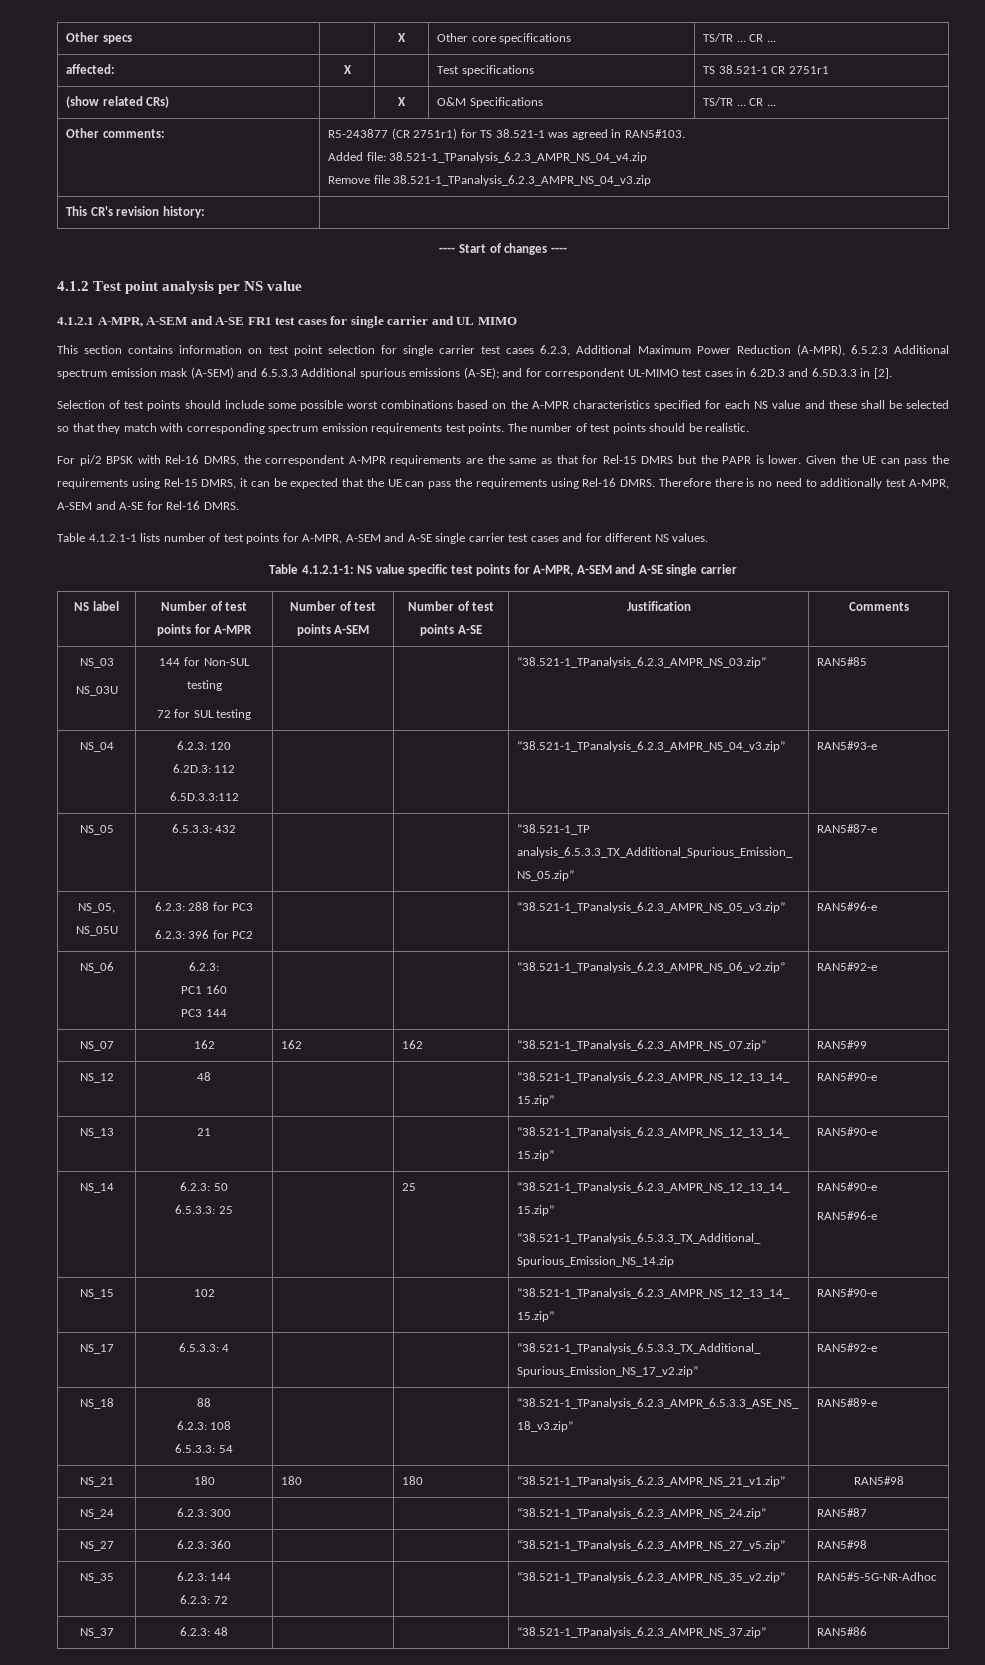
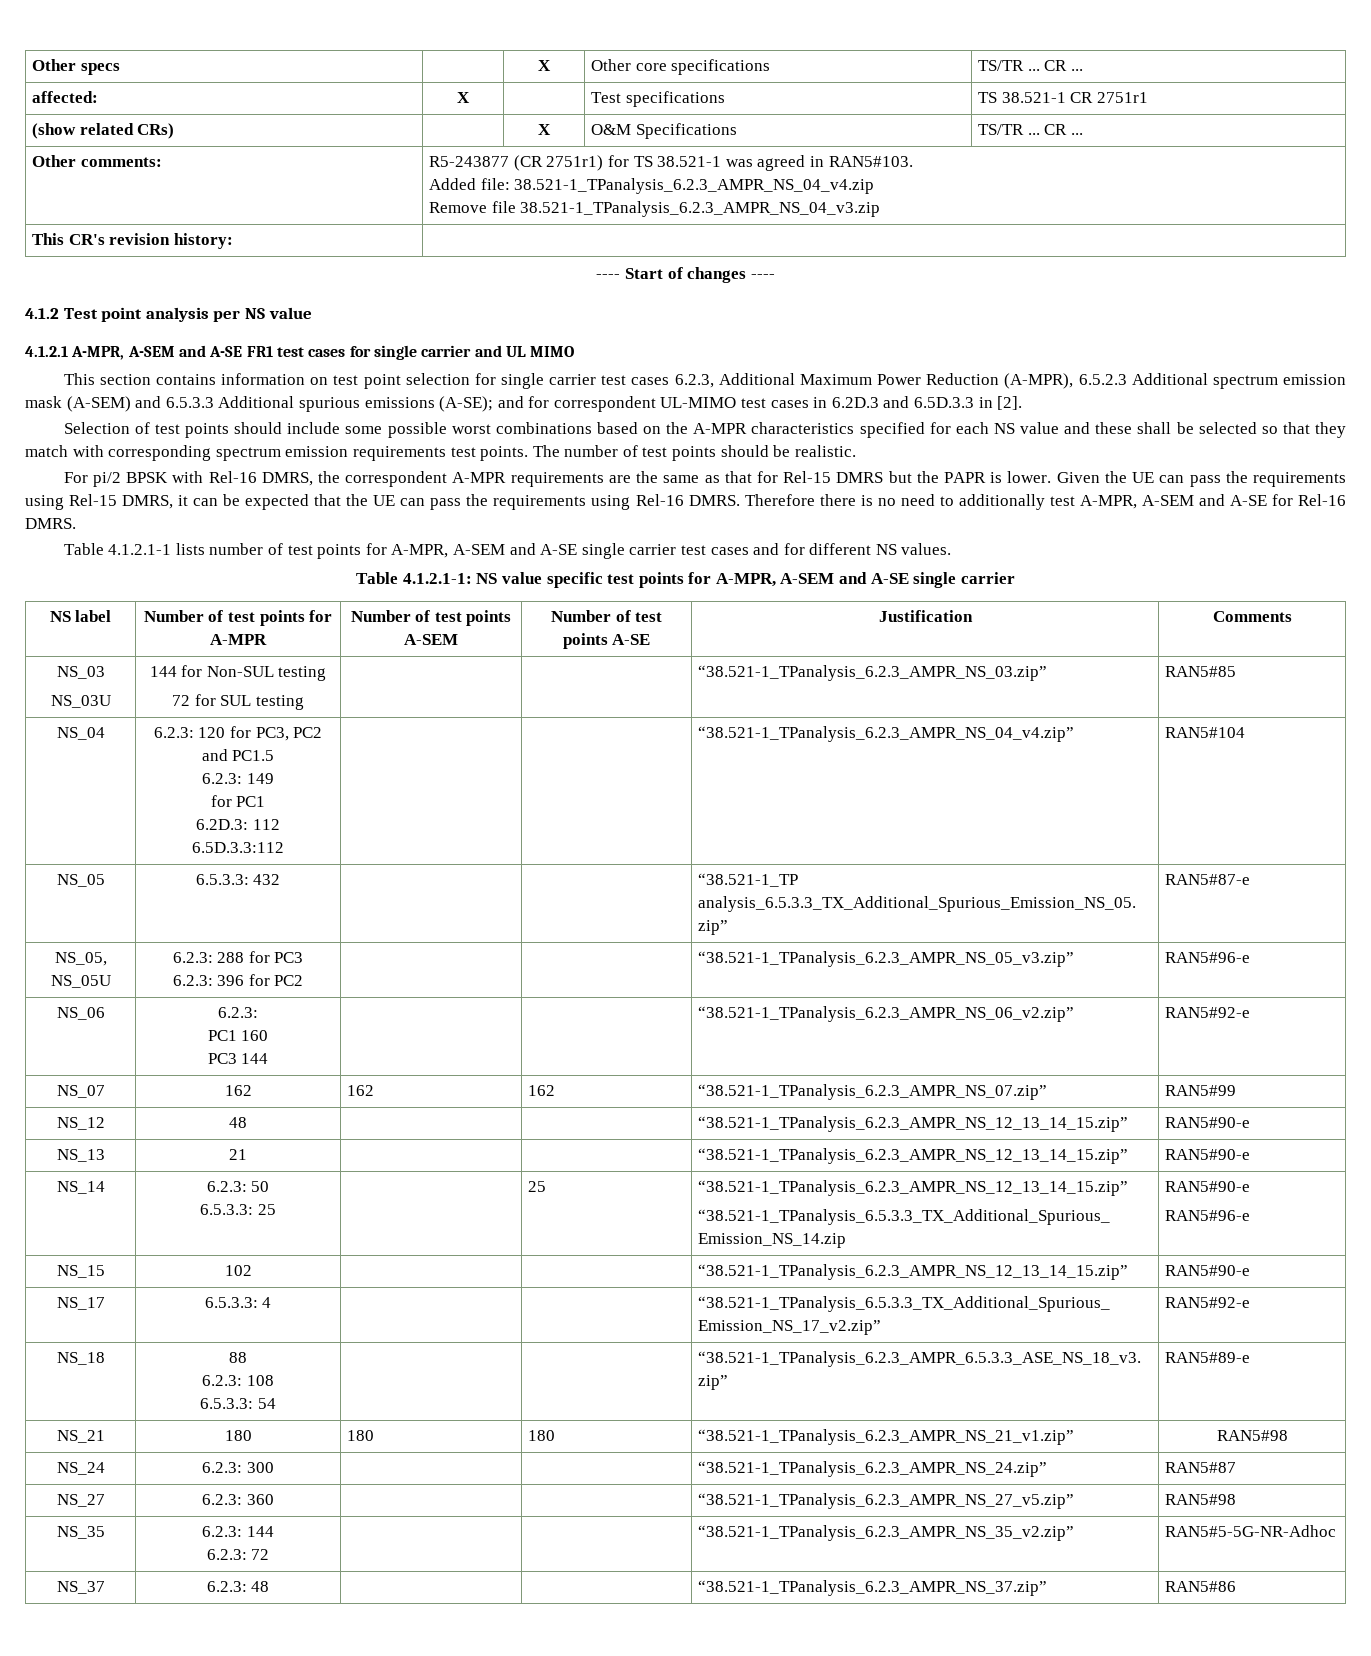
- NS_04 | 6.2.3: 120
+ NS_04 | 6.2.3: 120 for PC3, PC2 and PC1.5
+ 6.2.3: 149
+ for PC1
  6.2D.3: 112
- 6.5D.3.3:112 | | | “38.521-1_TPanalysis_6.2.3_AMPR_NS_04_v3.zip” | RAN5#93-e
+ 6.5D.3.3:112 | | | “38.521-1_TPanalysis_6.2.3_AMPR_NS_04_v4.zip” | RAN5#104

